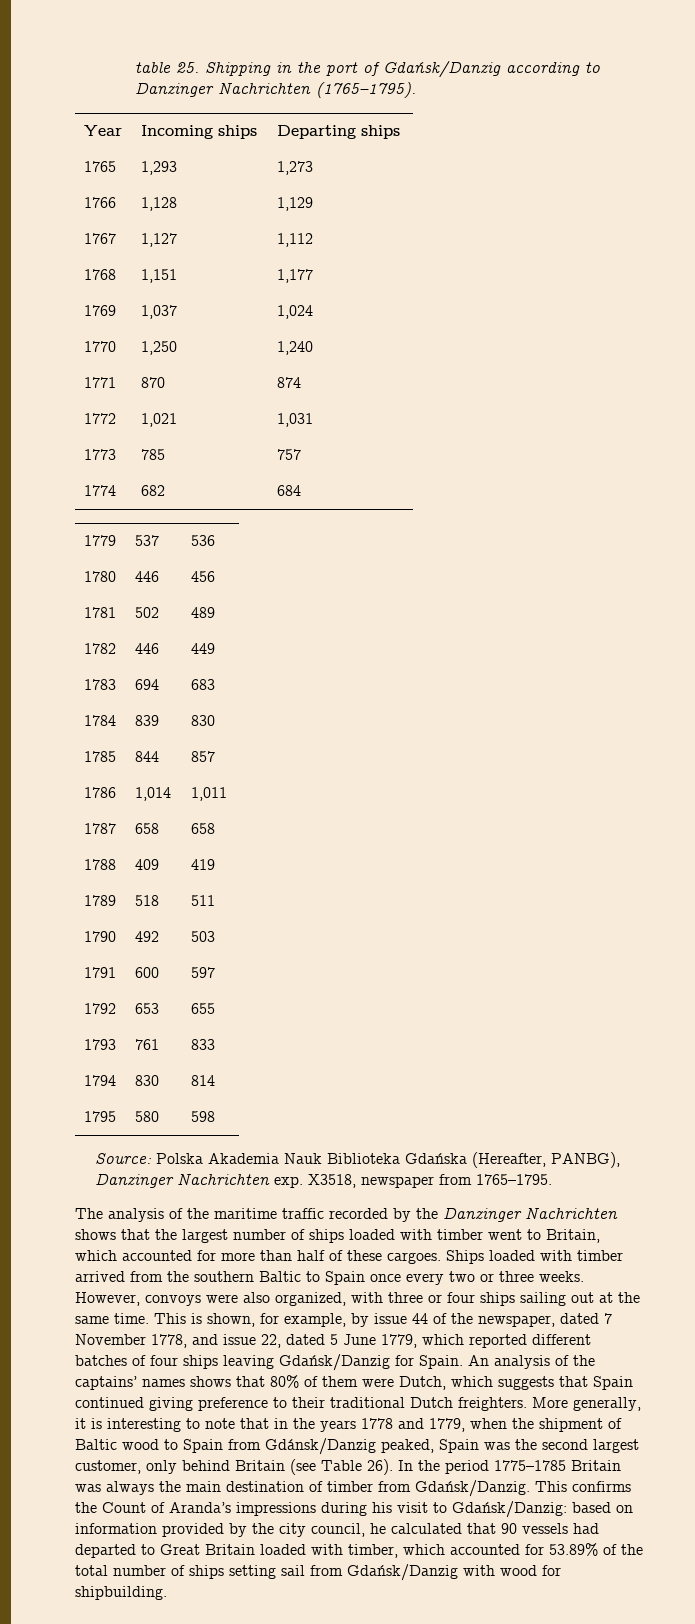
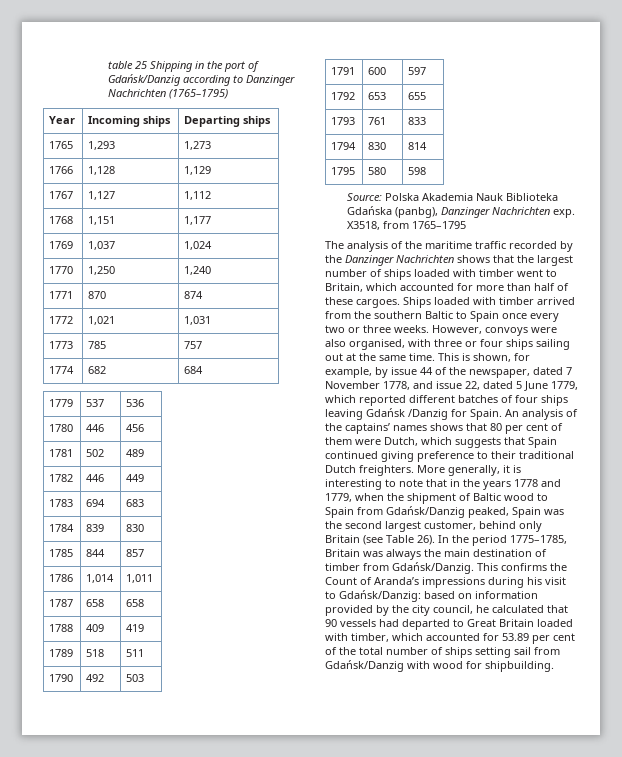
- table 25. Shipping in the port of Gdańsk/Danzig according to Danzinger Nachrichten (1765–1795).
+ table 25 Shipping in the port of Gdańsk/Danzig according to Danzinger Nachrichten (1765–1795)
- Source: Polska Akademia Nauk Biblioteka Gdańska (Hereafter, PANBG), Danzinger Nachrichten exp.
+ Source: Polska Akademia Nauk Biblioteka Gdańska (panbg), Danzinger Nachrichten exp.
- X3518, newspaper from 1765–1795.
+ X3518, from 1765–1795
- However, convoys were also organized, with three or four ships sailing out at the same time.
+ However, convoys were also organised, with three or four ships sailing out at the same time.
- This is shown, for example, by issue 44 of the newspaper, dated 7 November 1778, and issue 22, dated 5 June 1779, which reported different batches of four ships leaving Gdańsk/Danzig for Spain.
+ This is shown, for example, by issue 44 of the newspaper, dated 7 November 1778, and issue 22, dated 5 June 1779, which reported different batches of four ships leaving Gdańsk /Danzig for Spain.
- An analysis of the captains’ names shows that 80% of them were Dutch, which suggests that Spain continued giving preference to their traditional Dutch freighters.
+ An analysis of the captains’ names shows that 80 per cent of them were Dutch, which suggests that Spain continued giving preference to their traditional Dutch freighters.
- More generally, it is interesting to note that in the years 1778 and 1779, when the shipment of Baltic wood to Spain from Gdánsk/Danzig peaked, Spain was the second largest customer, only behind Britain (see Table 26).
+ More generally, it is interesting to note that in the years 1778 and 1779, when the shipment of Baltic wood to Spain from Gdańsk/Danzig peaked, Spain was the second largest customer, behind only Britain (see Table 26).
- In the period 1775–1785 Britain was always the main destination of timber from Gdańsk/Danzig.
+ In the period 1775–1785, Britain was always the main destination of timber from Gdańsk/Danzig.
- This confirms the Count of Aranda’s impressions during his visit to Gdańsk/Danzig: based on information provided by the city council, he calculated that 90 vessels had departed to Great Britain loaded with timber, which accounted for 53.89% of the total number of ships setting sail from Gdańsk/Danzig with wood for shipbuilding.
+ This confirms the Count of Aranda’s impressions during his visit to Gdańsk/Danzig: based on information provided by the city council, he calculated that 90 vessels had departed to Great Britain loaded with timber, which accounted for 53.89 per cent of the total number of ships setting sail from Gdańsk/Danzig with wood for shipbuilding.

